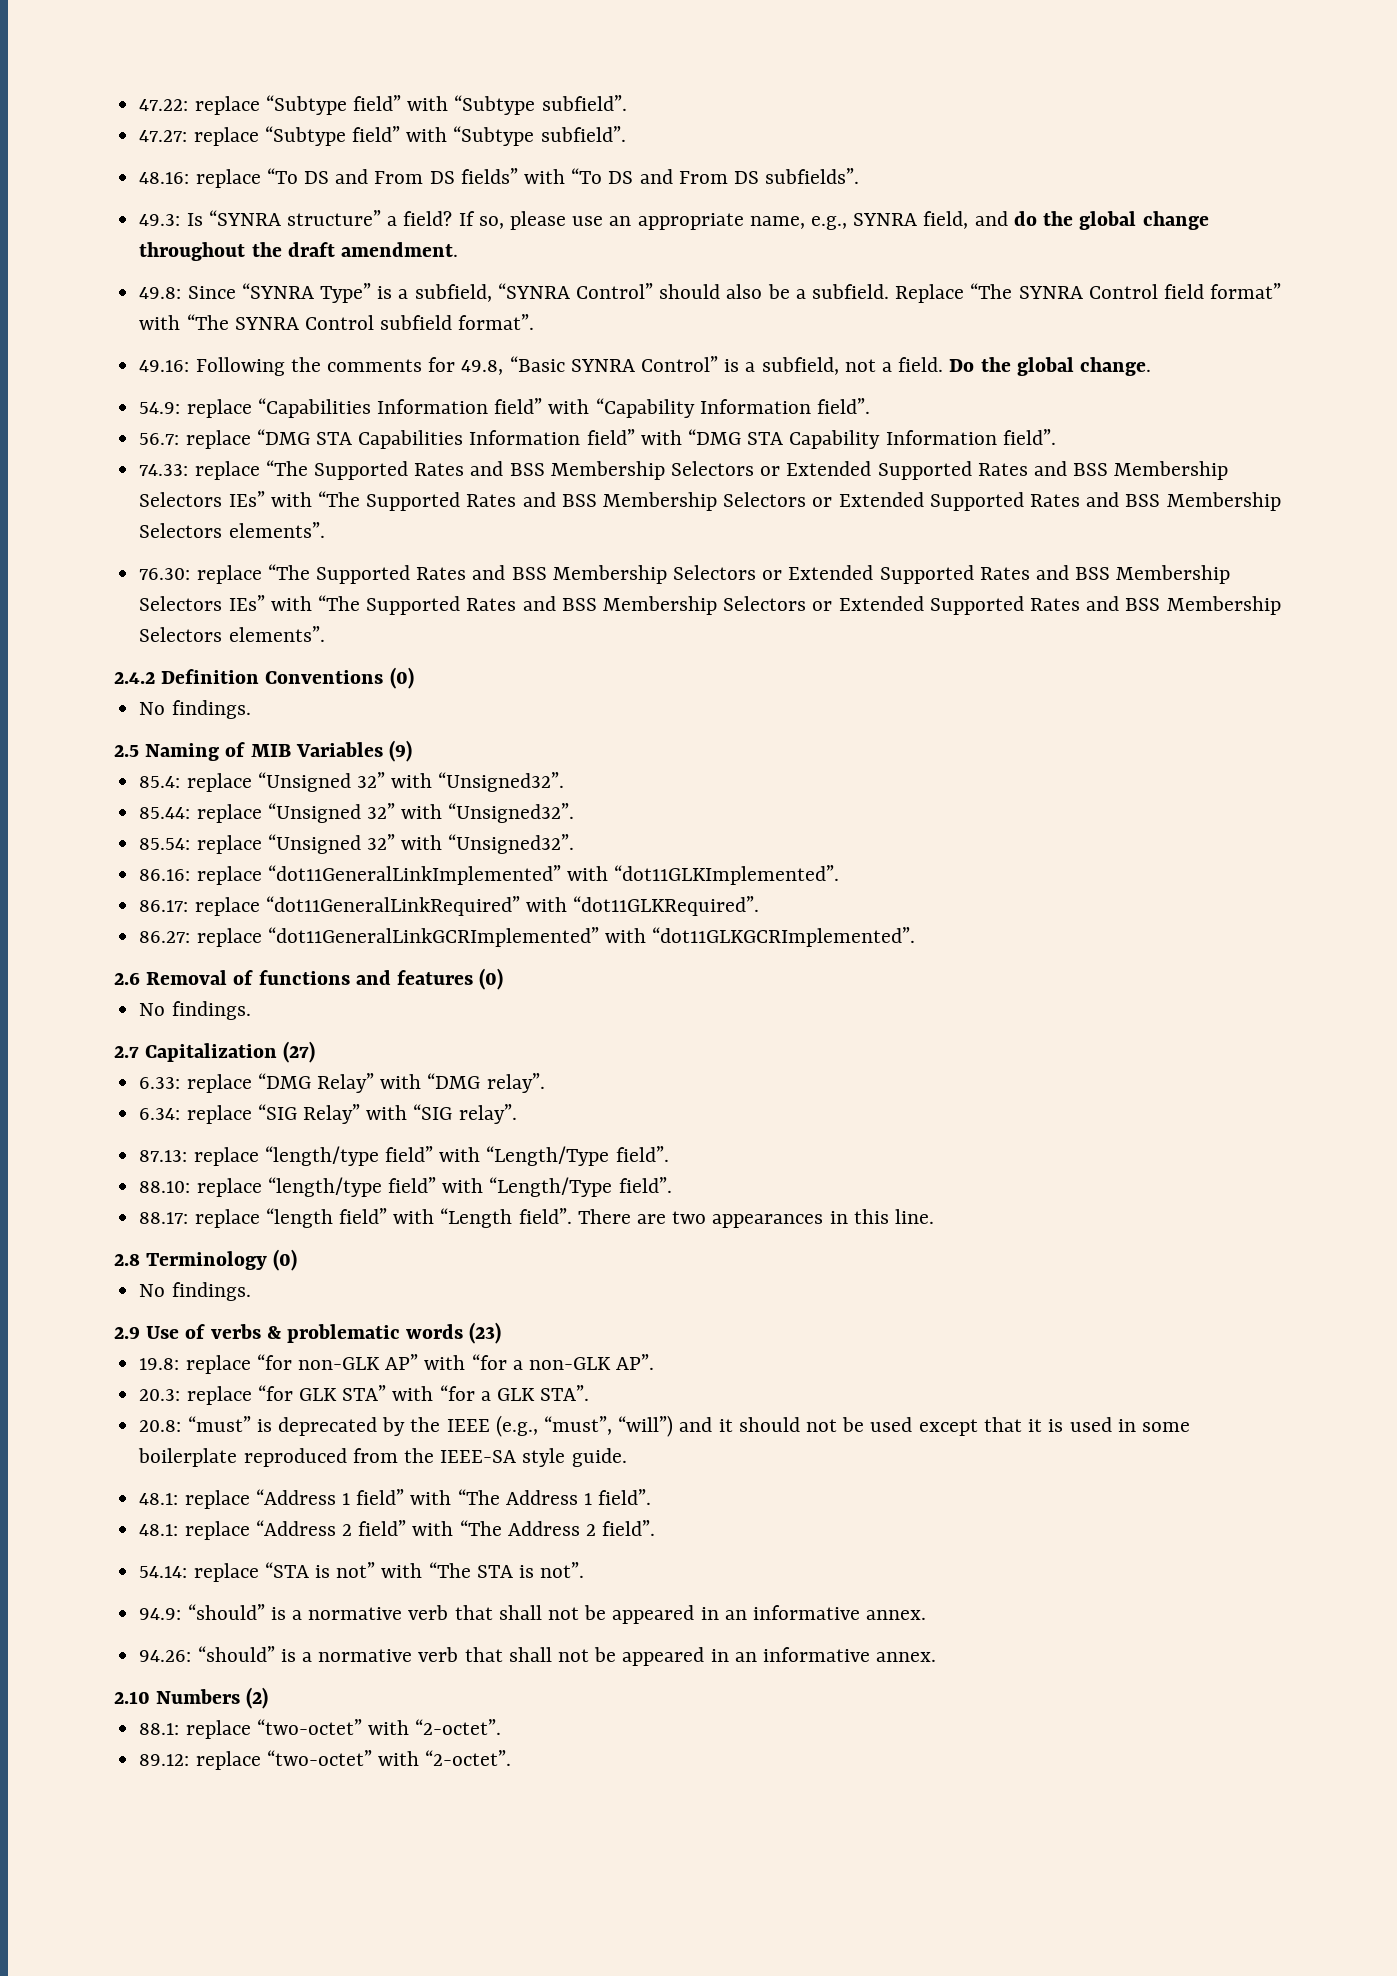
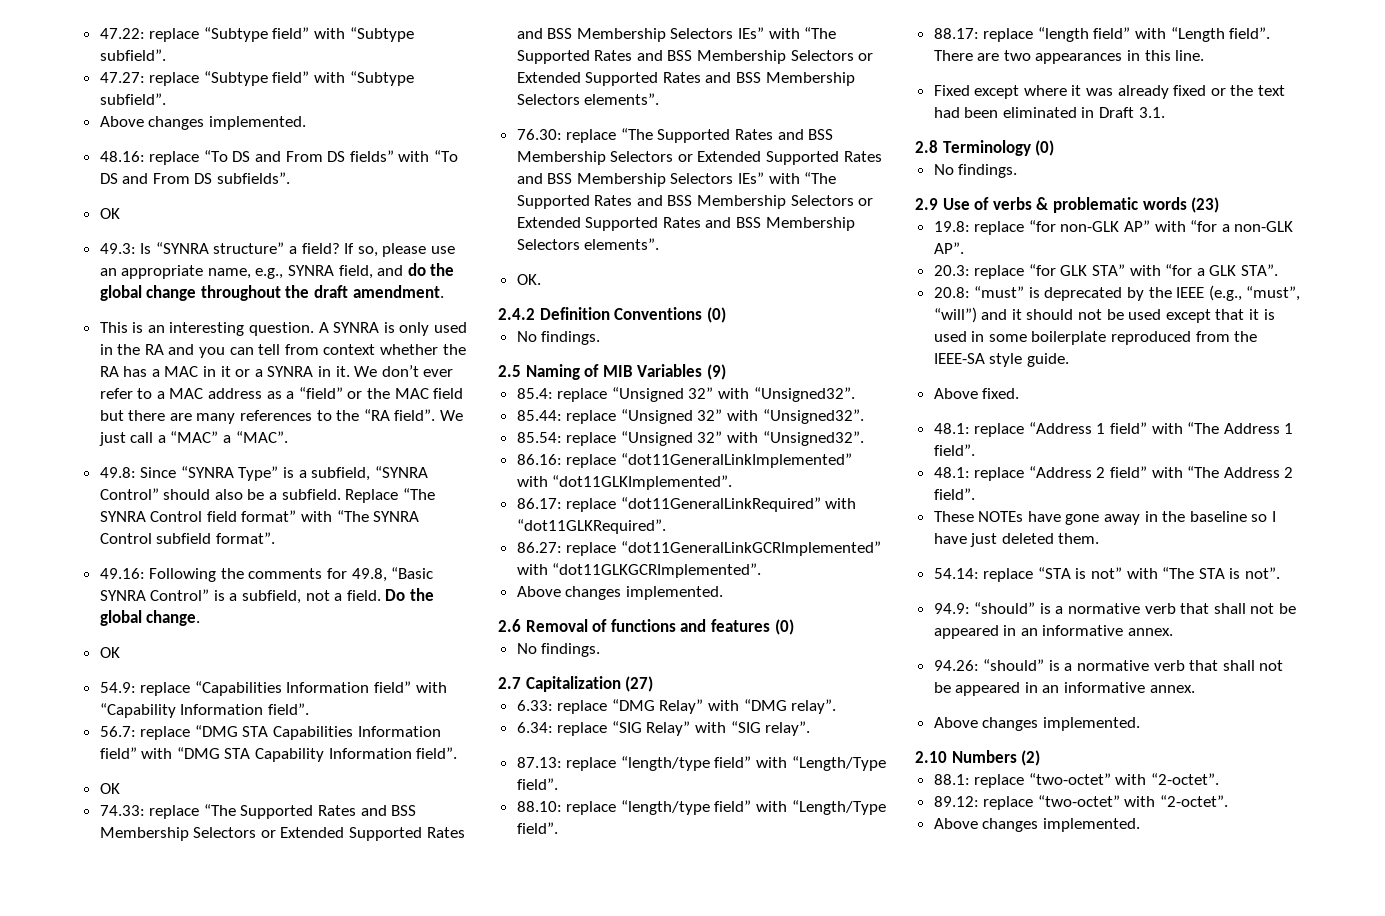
  47.27: replace “Subtype field” with “Subtype subfield”.
+ Above changes implemented.
  48.16: replace “To DS and From DS fields” with “To DS and From DS subfields”.
+ OK
+ This is an interesting question. A SYNRA is only used in the RA and you can tell from context whether the RA has a MAC in it or a SYNRA in it. We don’t ever refer to a MAC address as a “field” or the MAC field but there are many references to the “RA field”. We just call a “MAC” a “MAC”.
  Do the global change.
+ OK
  56.7: replace “DMG STA Capabilities Information field” with “DMG STA Capability Information field”.
+ OK
+ OK.
  86.27: replace “dot11GeneralLinkGCRImplemented” with “dot11GLKGCRImplemented”.
+ Above changes implemented.
+ Fixed except where it was already fixed or the text had been eliminated in Draft 3.1.
+ Above fixed.
+ These NOTEs have gone away in the baseline so I have just deleted them.
  94.26: “should” is a normative verb that shall not be appeared in an informative annex.
+ Above changes implemented.
  89.12: replace “two-octet” with “2-octet”.
+ Above changes implemented.

